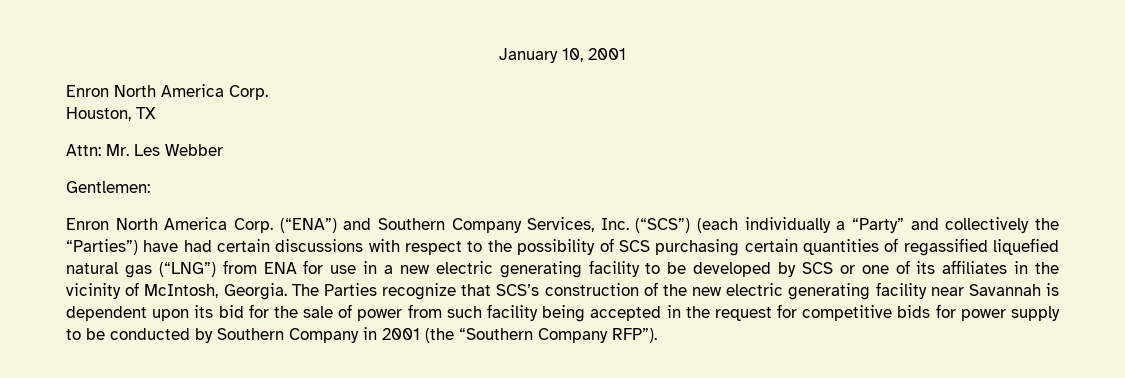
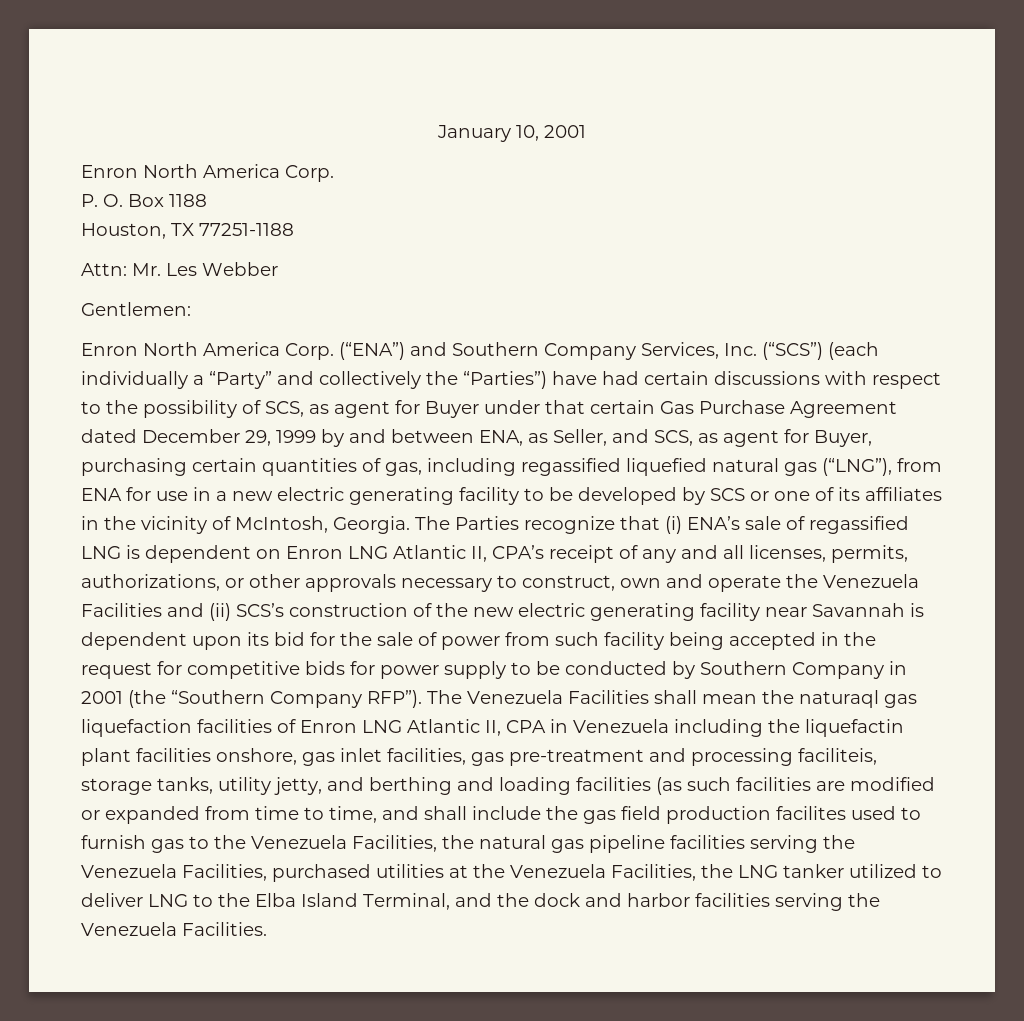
+ P. O. Box 1188
- Houston, TX
+ Houston, TX 77251-1188
- (“ENA”) and Southern Company Services, Inc. (“SCS”) (each individually a “Party” and collectively the “Parties”) have had certain discussions with respect to the possibility of SCS purchasing certain quantities of regassified liquefied natural gas (“LNG”) from ENA for use in a new electric generating facility to be developed by SCS or one of its affiliates in the vicinity of McIntosh, Georgia.
+ (“ENA”) and Southern Company Services, Inc. (“SCS”) (each individually a “Party” and collectively the “Parties”) have had certain discussions with respect to the possibility of SCS, as agent for Buyer under that certain Gas Purchase Agreement dated December 29, 1999 by and between ENA, as Seller, and SCS, as agent for Buyer, purchasing certain quantities of gas, including regassified liquefied natural gas (“LNG”), from ENA for use in a new electric generating facility to be developed by SCS or one of its affiliates in the vicinity of McIntosh, Georgia.
- The Parties recognize that SCS’s construction of the new electric generating facility near Savannah is dependent upon its bid for the sale of power from such facility being accepted in the request for competitive bids for power supply to be conducted by Southern Company in 2001 (the “Southern Company RFP”).
+ The Parties recognize that (i) ENA’s sale of regassified LNG is dependent on Enron LNG Atlantic II, CPA’s receipt of any and all licenses, permits, authorizations, or other approvals necessary to construct, own and operate the Venezuela Facilities and (ii) SCS’s construction of the new electric generating facility near Savannah is dependent upon its bid for the sale of power from such facility being accepted in the request for competitive bids for power supply to be conducted by Southern Company in 2001 (the “Southern Company RFP”).
+ The Venezuela Facilities shall mean the naturaql gas liquefaction facilities of Enron LNG Atlantic II, CPA in Venezuela including the liquefactin plant facilities onshore, gas inlet facilities, gas pre-treatment and processing faciliteis, storage tanks, utility jetty, and berthing and loading facilities (as such facilities are modified or expanded from time to time, and shall include the gas field production facilites used to furnish gas to the Venezuela Facilities, the natural gas pipeline facilities serving the Venezuela Facilities, purchased utilities at the Venezuela Facilities, the LNG tanker utilized to deliver LNG to the Elba Island Terminal, and the dock and harbor facilities serving the Venezuela Facilities.

